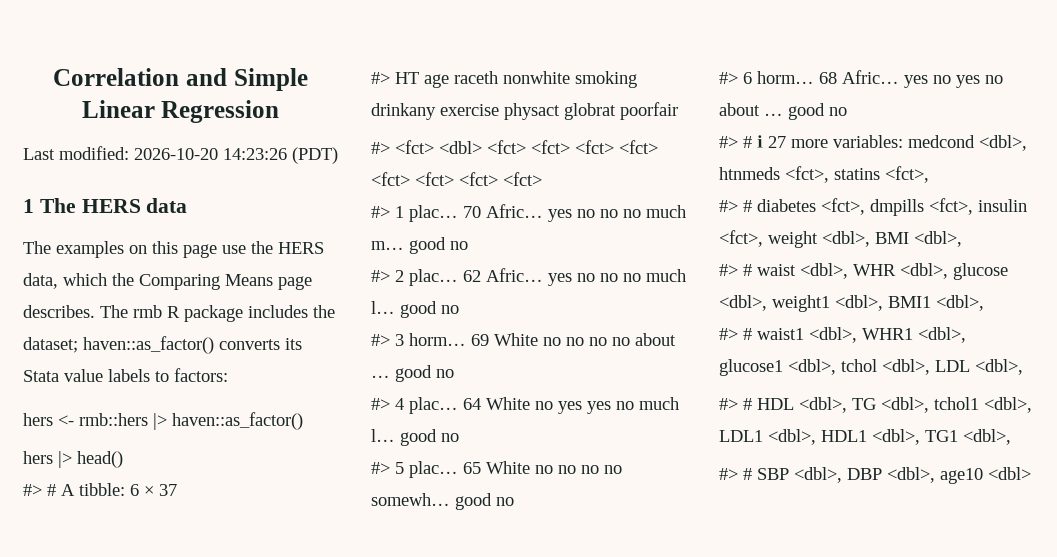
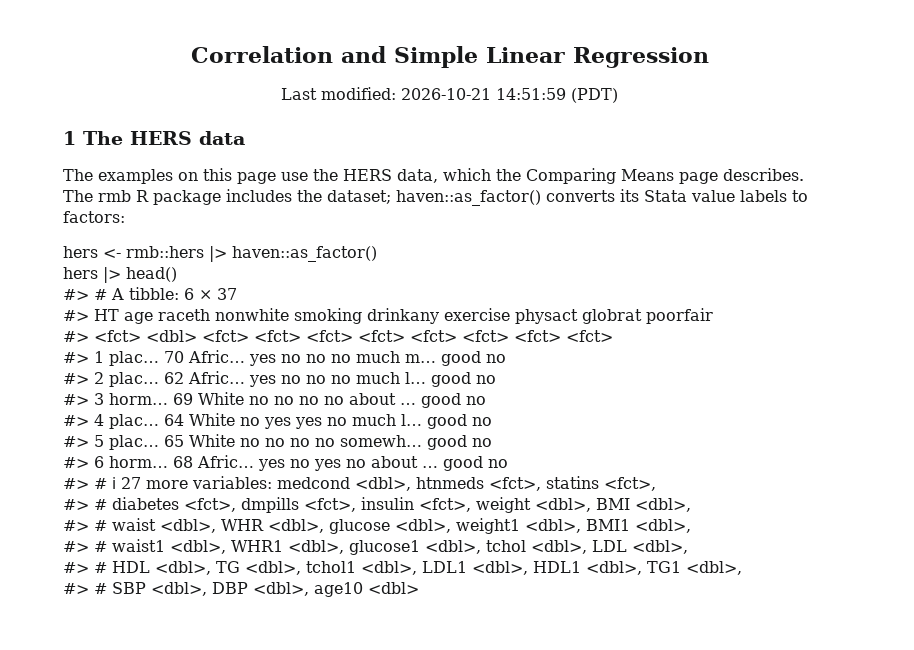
- Last modified: 2026-10-20 14:23:26 (PDT)
+ Last modified: 2026-10-21 14:51:59 (PDT)

